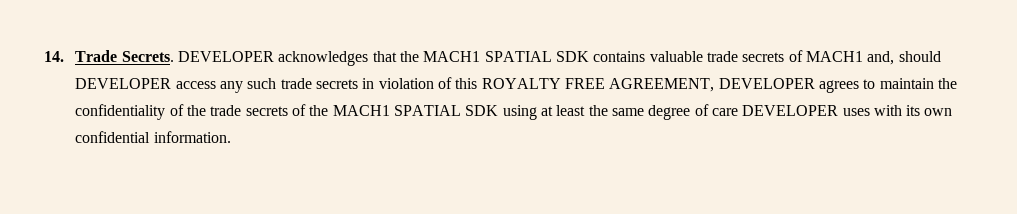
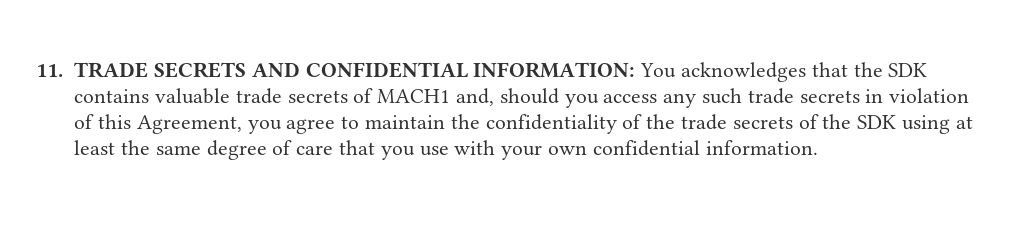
- 14. Trade Secrets. DEVELOPER acknowledges that the MACH1 SPATIAL SDK contains valuable trade secrets of MACH1 and, should DEVELOPER access any such trade secrets in violation of this ROYALTY FREE AGREEMENT, DEVELOPER agrees to maintain the confidentiality of the trade secrets of the MACH1 SPATIAL SDK using at least the same degree of care DEVELOPER uses with its own confidential information.
+ 11. TRADE SECRETS AND CONFIDENTIAL INFORMATION: You acknowledges that the SDK contains valuable trade secrets of MACH1 and, should you access any such trade secrets in violation of this Agreement, you agree to maintain the confidentiality of the trade secrets of the SDK using at least the same degree of care that you use with your own confidential information.

